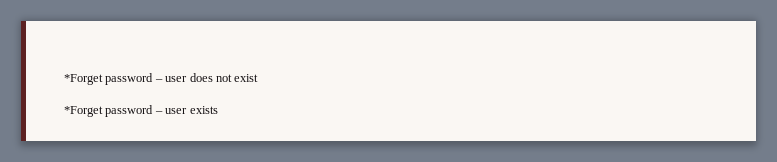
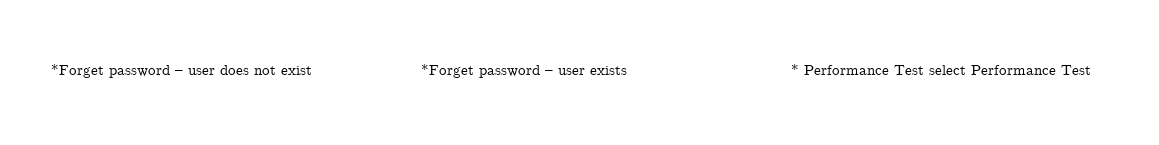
+ * Performance Test select Performance Test

